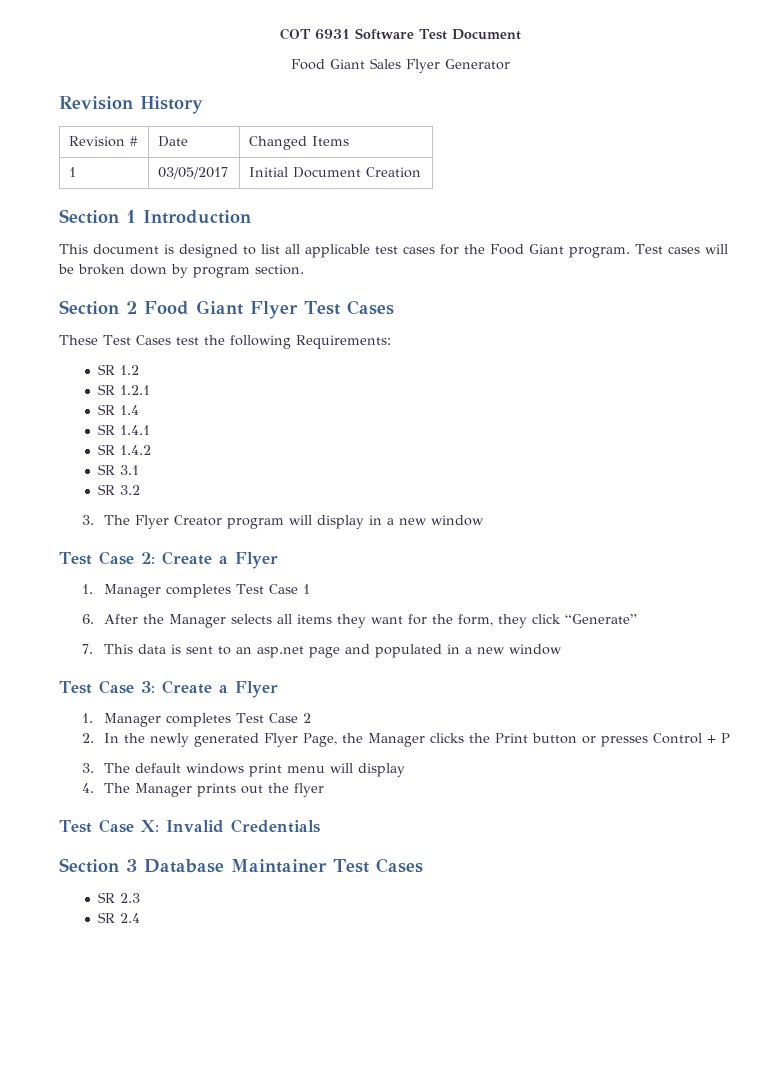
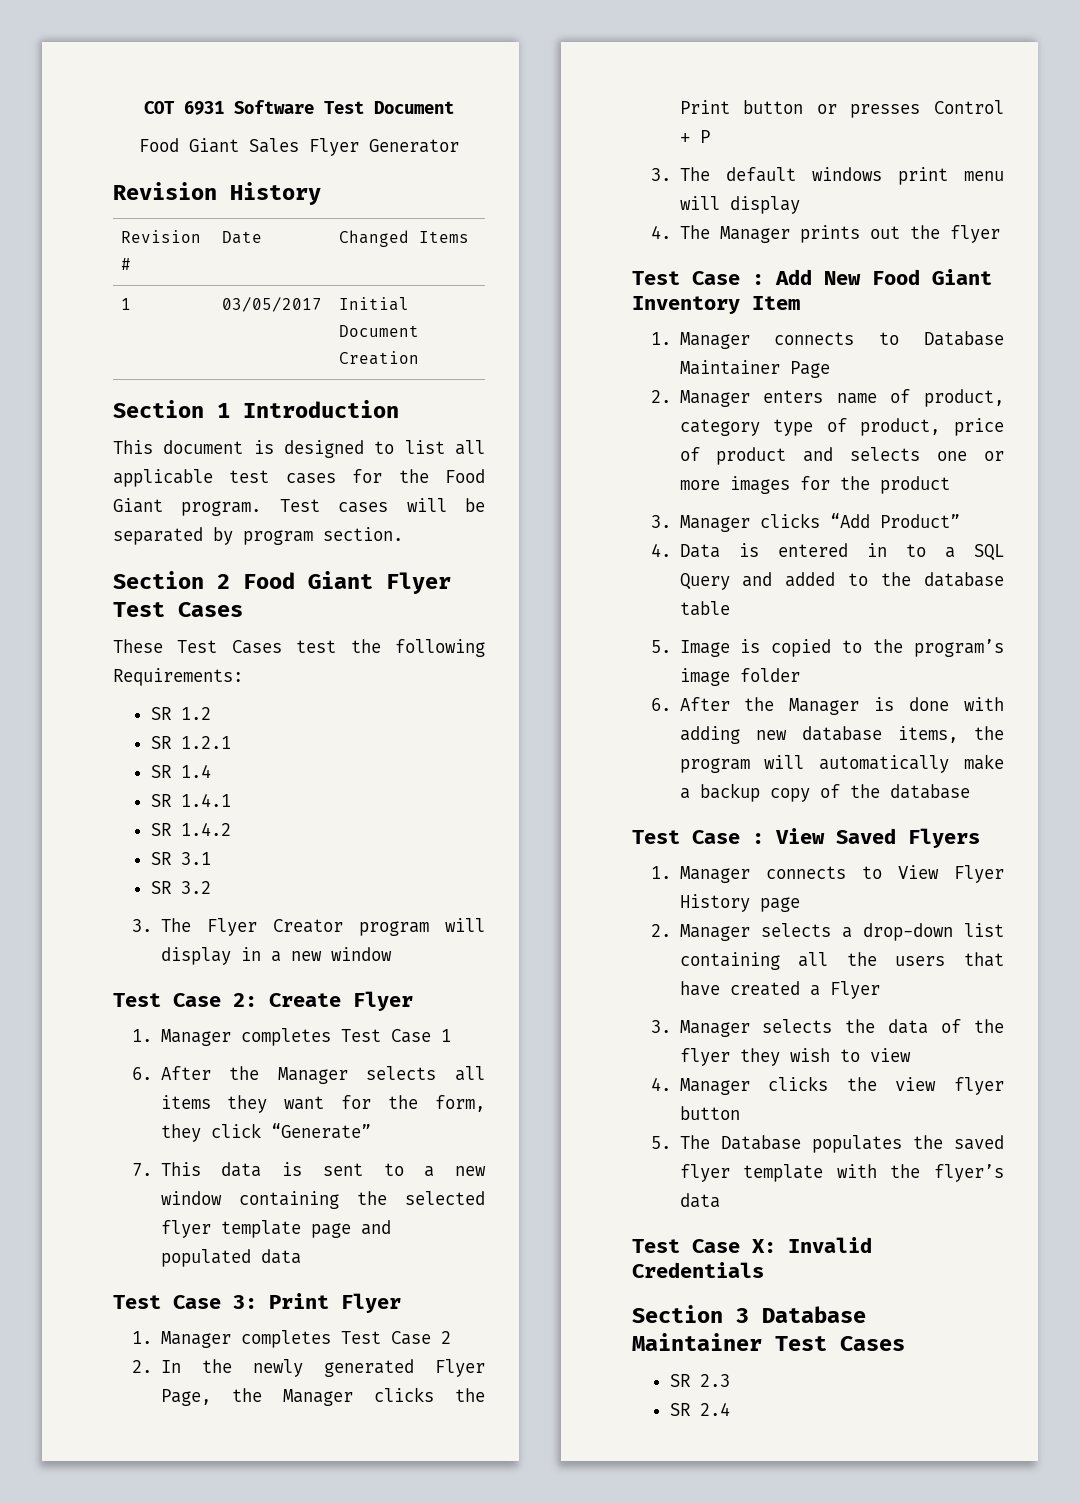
- Test cases will be broken down by program section.
+ Test cases will be separated by program section.
- Test Case 2: Create a Flyer
+ Test Case 2: Create Flyer
- 7. This data is sent to an asp.net page and populated in a new window
+ 7. This data is sent to a new window containing the selected flyer template page and populated data
- Test Case 3: Create a Flyer
+ Test Case 3: Print Flyer
+ Test Case : Add New Food Giant Inventory Item
+ 1. Manager connects to Database Maintainer Page
+ 2. Manager enters name of product, category type of product, price of product and selects one or more images for the product
+ 3. Manager clicks “Add Product”
+ 4. Data is entered in to a SQL Query and added to the database table
+ 5. Image is copied to the program’s image folder
+ 6. After the Manager is done with adding new database items, the program will automatically make a backup copy of the database
+ Test Case : View Saved Flyers
+ 1. Manager connects to View Flyer History page
+ 2. Manager selects a drop-down list containing all the users that have created a Flyer
+ 3. Manager selects the data of the flyer they wish to view
+ 4. Manager clicks the view flyer button
+ 5. The Database populates the saved flyer template with the flyer’s data

